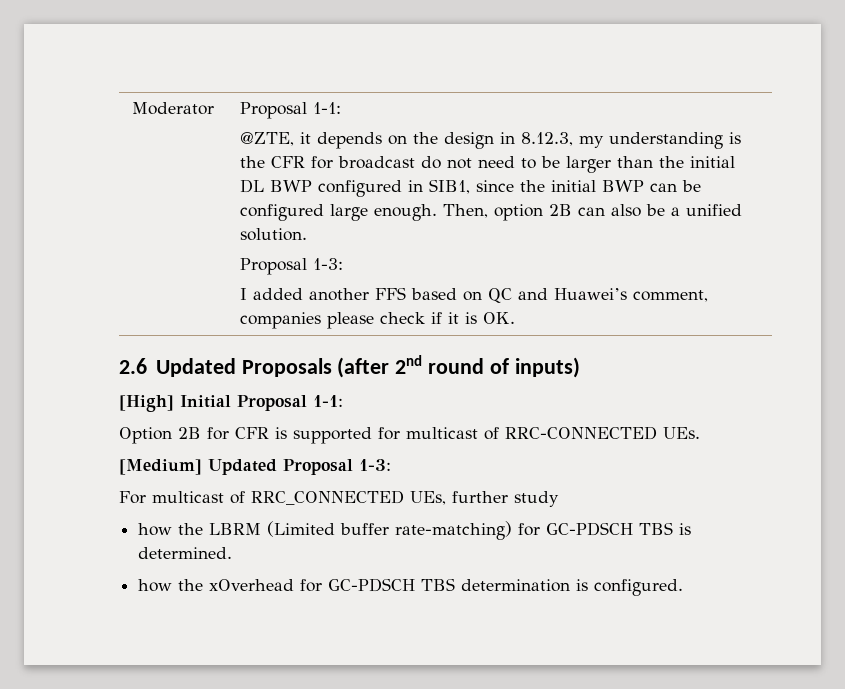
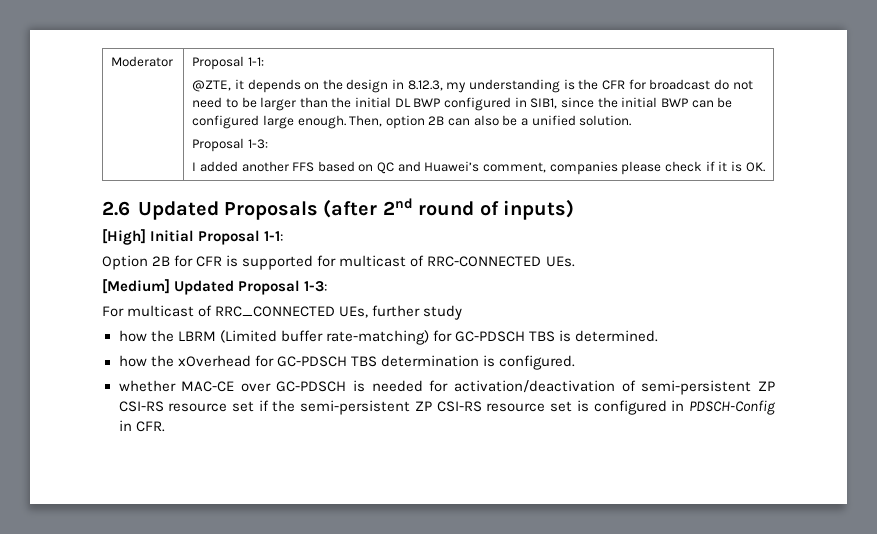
+ whether MAC-CE over GC-PDSCH is needed for activation/deactivation of semi-persistent ZP CSI-RS resource set if the semi-persistent ZP CSI-RS resource set is configured in PDSCH-Config in CFR.

